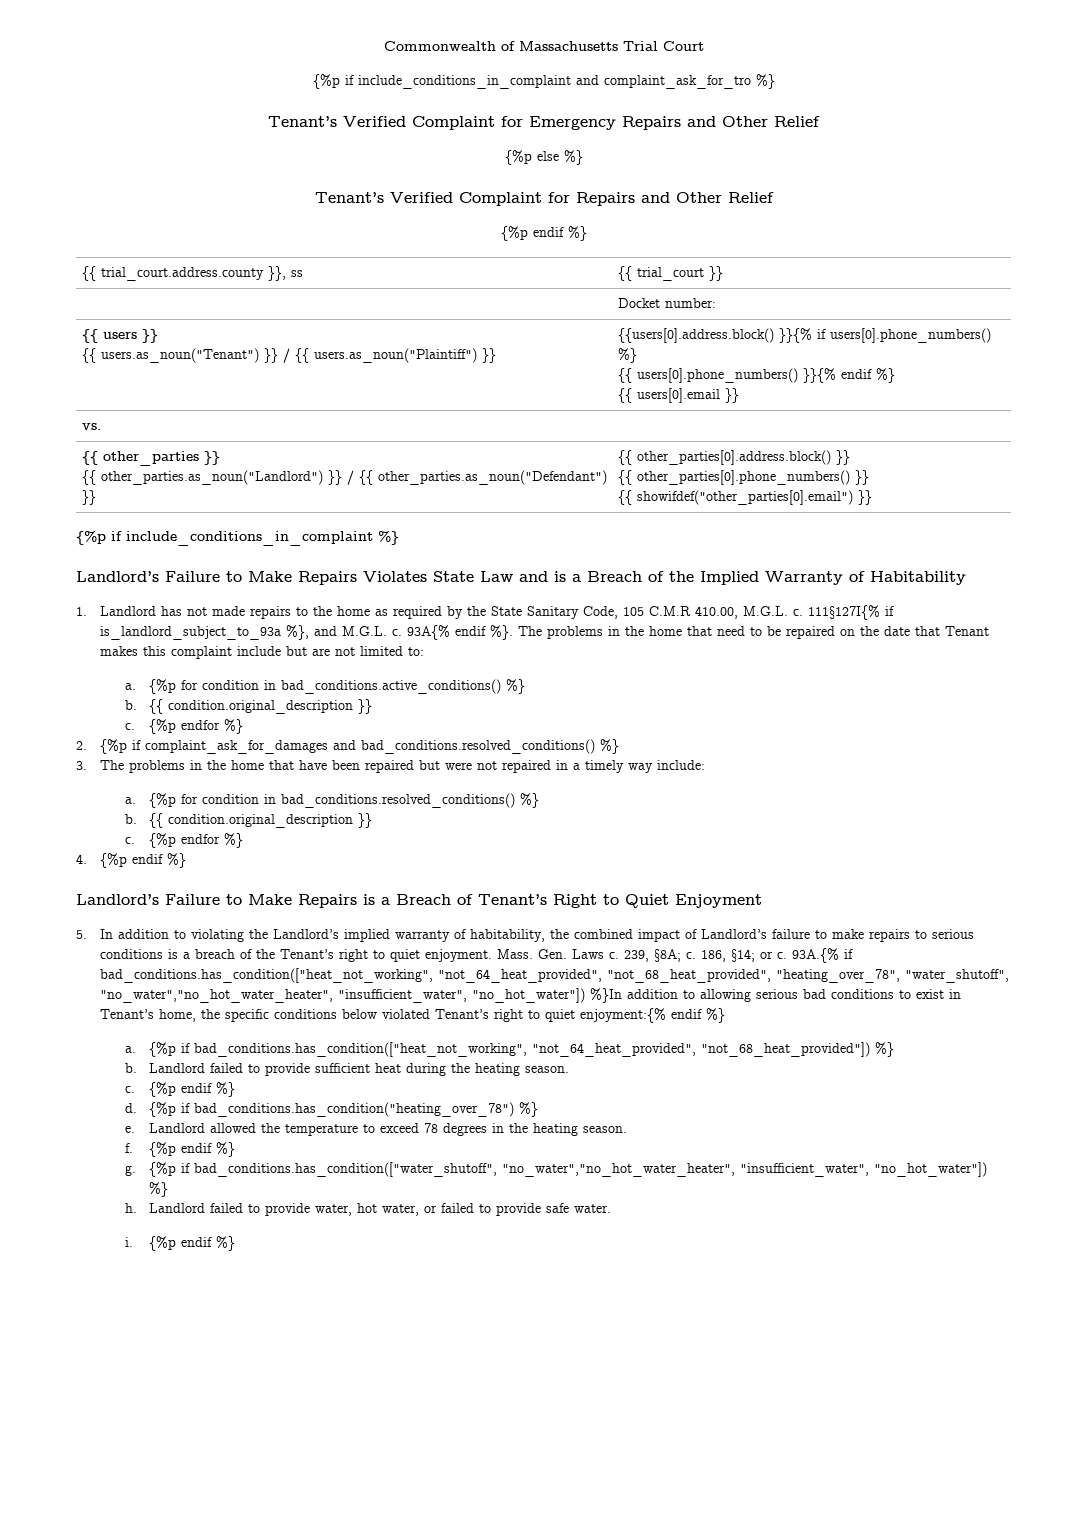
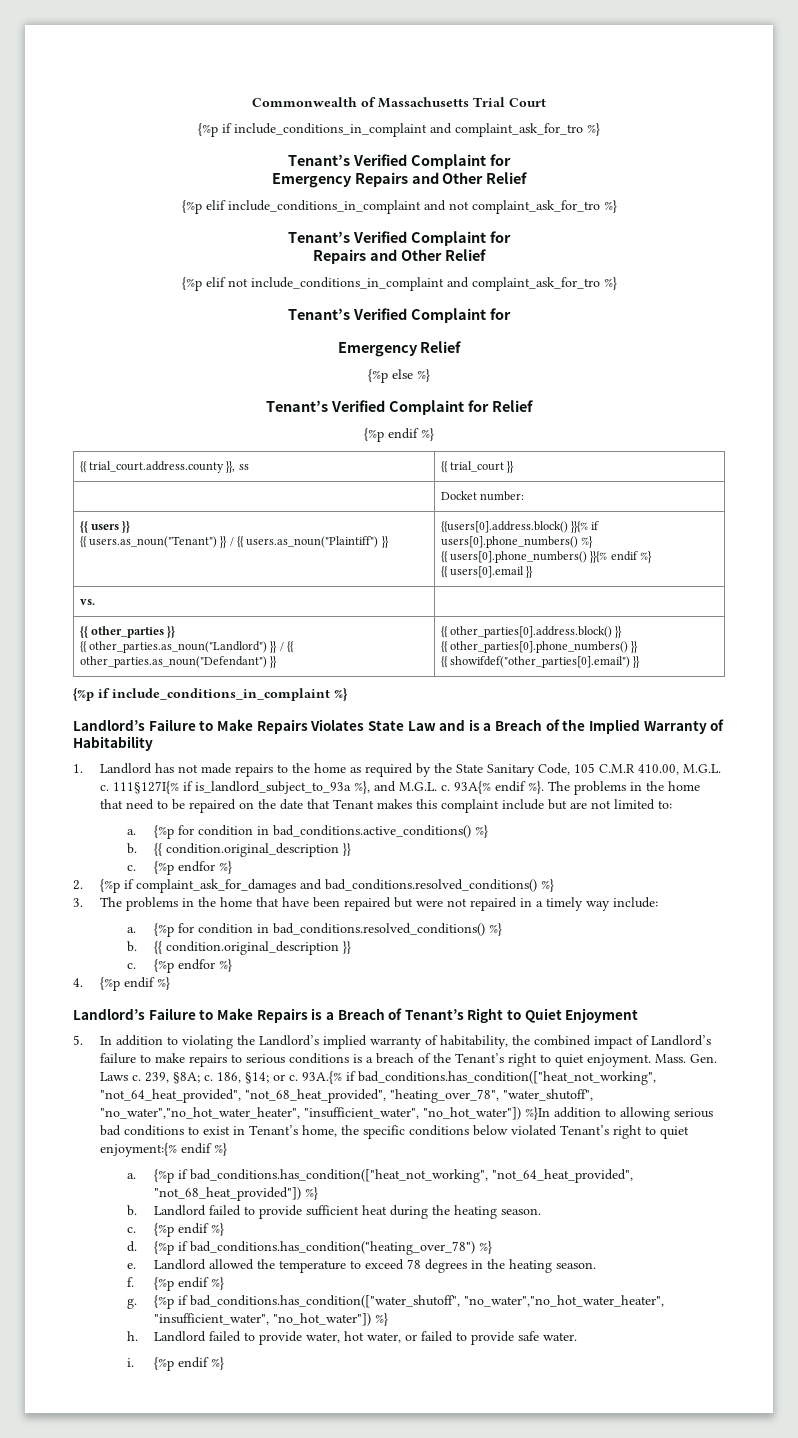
  {%p if include_conditions_in_complaint and complaint_ask_for_tro %}
- Tenant’s Verified Complaint for Emergency Repairs and Other Relief
+ Tenant’s Verified Complaint for
+ Emergency Repairs and Other Relief
+ {%p elif include_conditions_in_complaint and not complaint_ask_for_tro %}
+ Tenant’s Verified Complaint for
+ Repairs and Other Relief
+ {%p elif not include_conditions_in_complaint and complaint_ask_for_tro %}
+ Tenant’s Verified Complaint for
+ Emergency Relief
- Tenant’s Verified Complaint for Repairs and Other Relief
+ Tenant’s Verified Complaint for Relief

